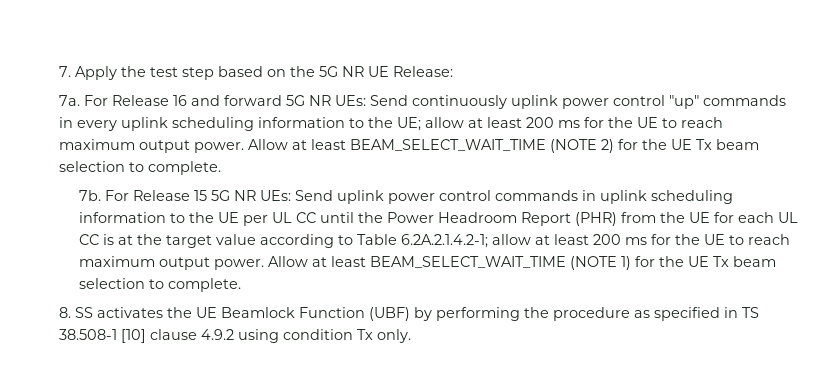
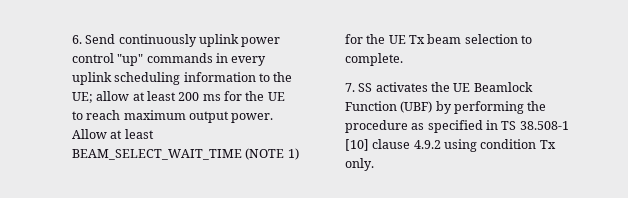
- 7. Apply the test step based on the 5G NR UE Release:
- 7a. For Release 16 and forward 5G NR UEs: Send continuously uplink power control "up" commands in every uplink scheduling information to the UE; allow at least 200 ms for the UE to reach maximum output power.
+ 6. Send continuously uplink power control "up" commands in every uplink scheduling information to the UE; allow at least 200 ms for the UE to reach maximum output power.
- Allow at least BEAM_SELECT_WAIT_TIME (NOTE 2) for the UE Tx beam selection to complete.
- 7b. For Release 15 5G NR UEs: Send uplink power control commands in uplink scheduling information to the UE per UL CC until the Power Headroom Report (PHR) from the UE for each UL CC is at the target value according to Table 6.2A.2.1.4.2-1; allow at least 200 ms for the UE to reach maximum output power. Allow at least BEAM_SELECT_WAIT_TIME (NOTE 1) for the UE Tx beam selection to complete.
+ Allow at least BEAM_SELECT_WAIT_TIME (NOTE 1) for the UE Tx beam selection to complete.
- 8. SS activates the UE Beamlock Function (UBF) by performing the procedure as specified in TS 38.508-1 [10] clause 4.9.2 using condition Tx only.
+ 7. SS activates the UE Beamlock Function (UBF) by performing the procedure as specified in TS 38.508-1 [10] clause 4.9.2 using condition Tx only.

